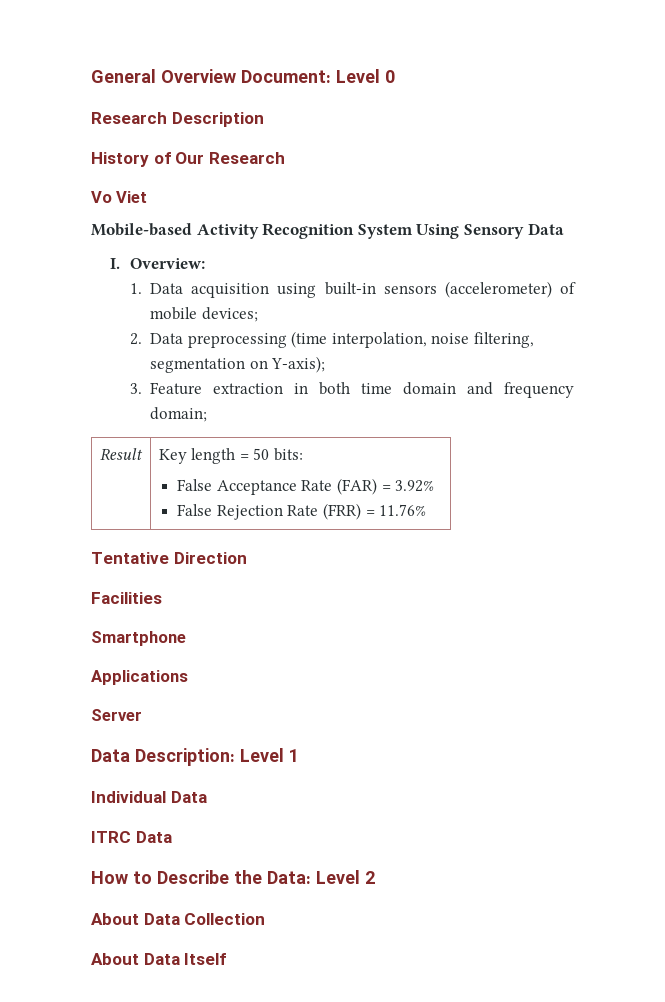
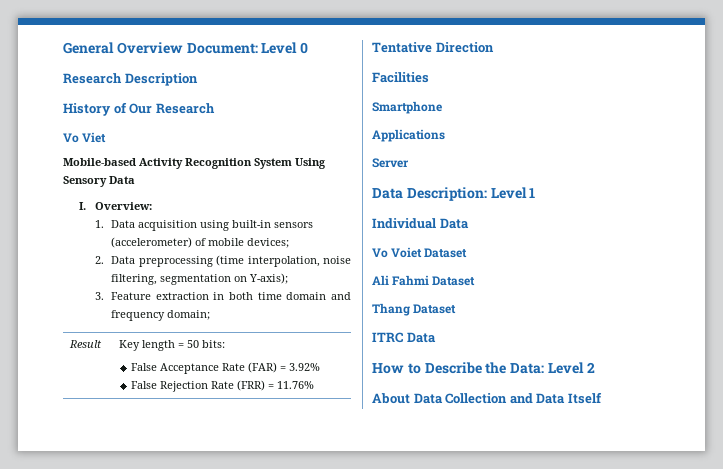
+ Vo Voiet Dataset
+ Ali Fahmi Dataset
+ Thang Dataset
- About Data Collection
- About Data Itself
+ About Data Collection and Data Itself

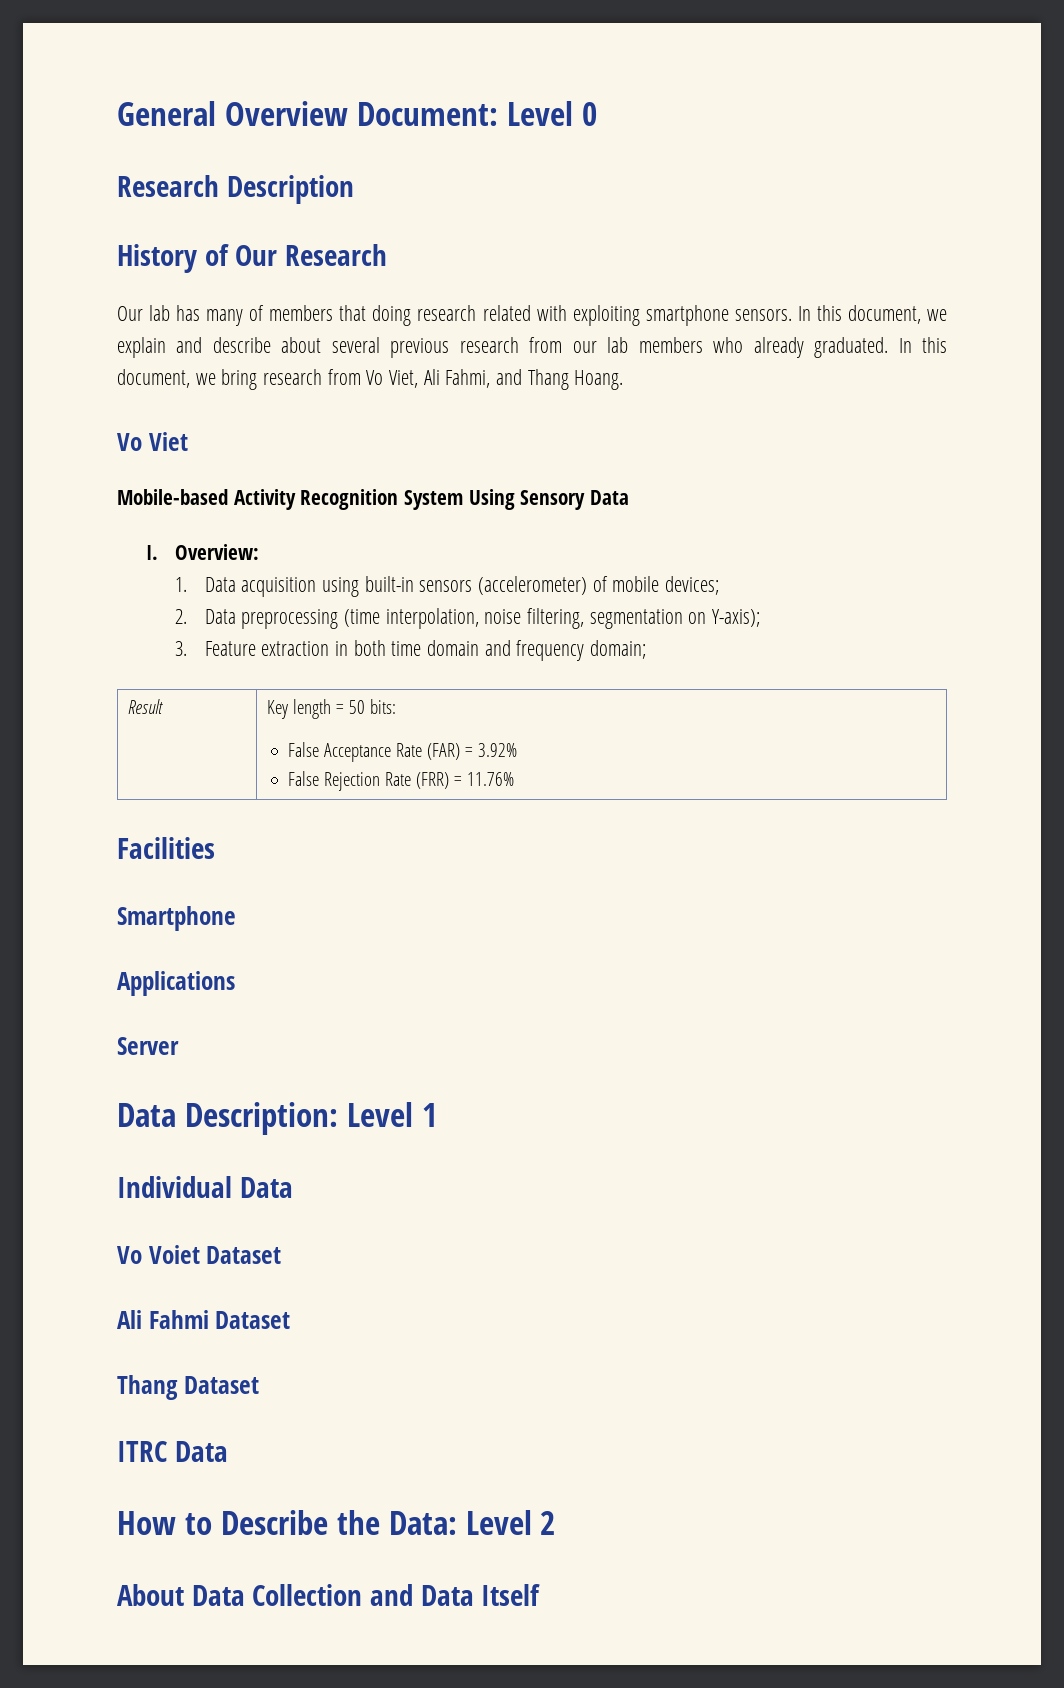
+ Our lab has many of members that doing research related with exploiting smartphone sensors. In this document, we explain and describe about several previous research from our lab members who already graduated. In this document, we bring research from Vo Viet, Ali Fahmi, and Thang Hoang.
- Tentative Direction

